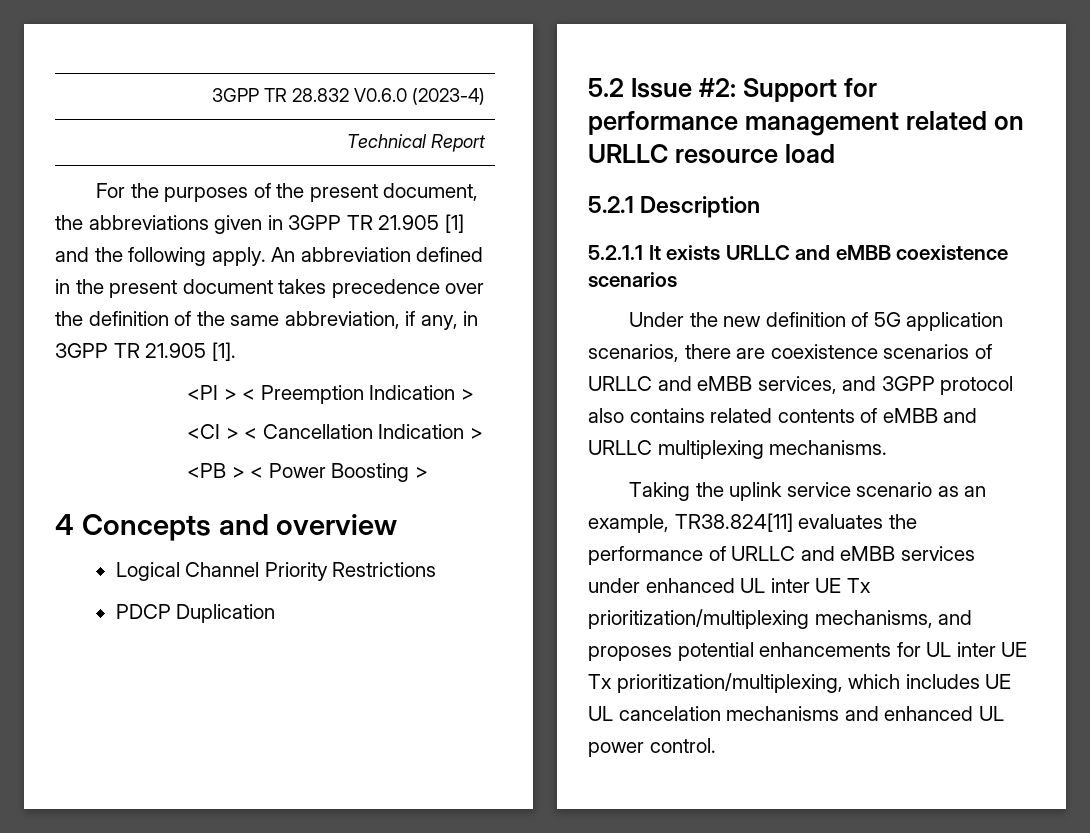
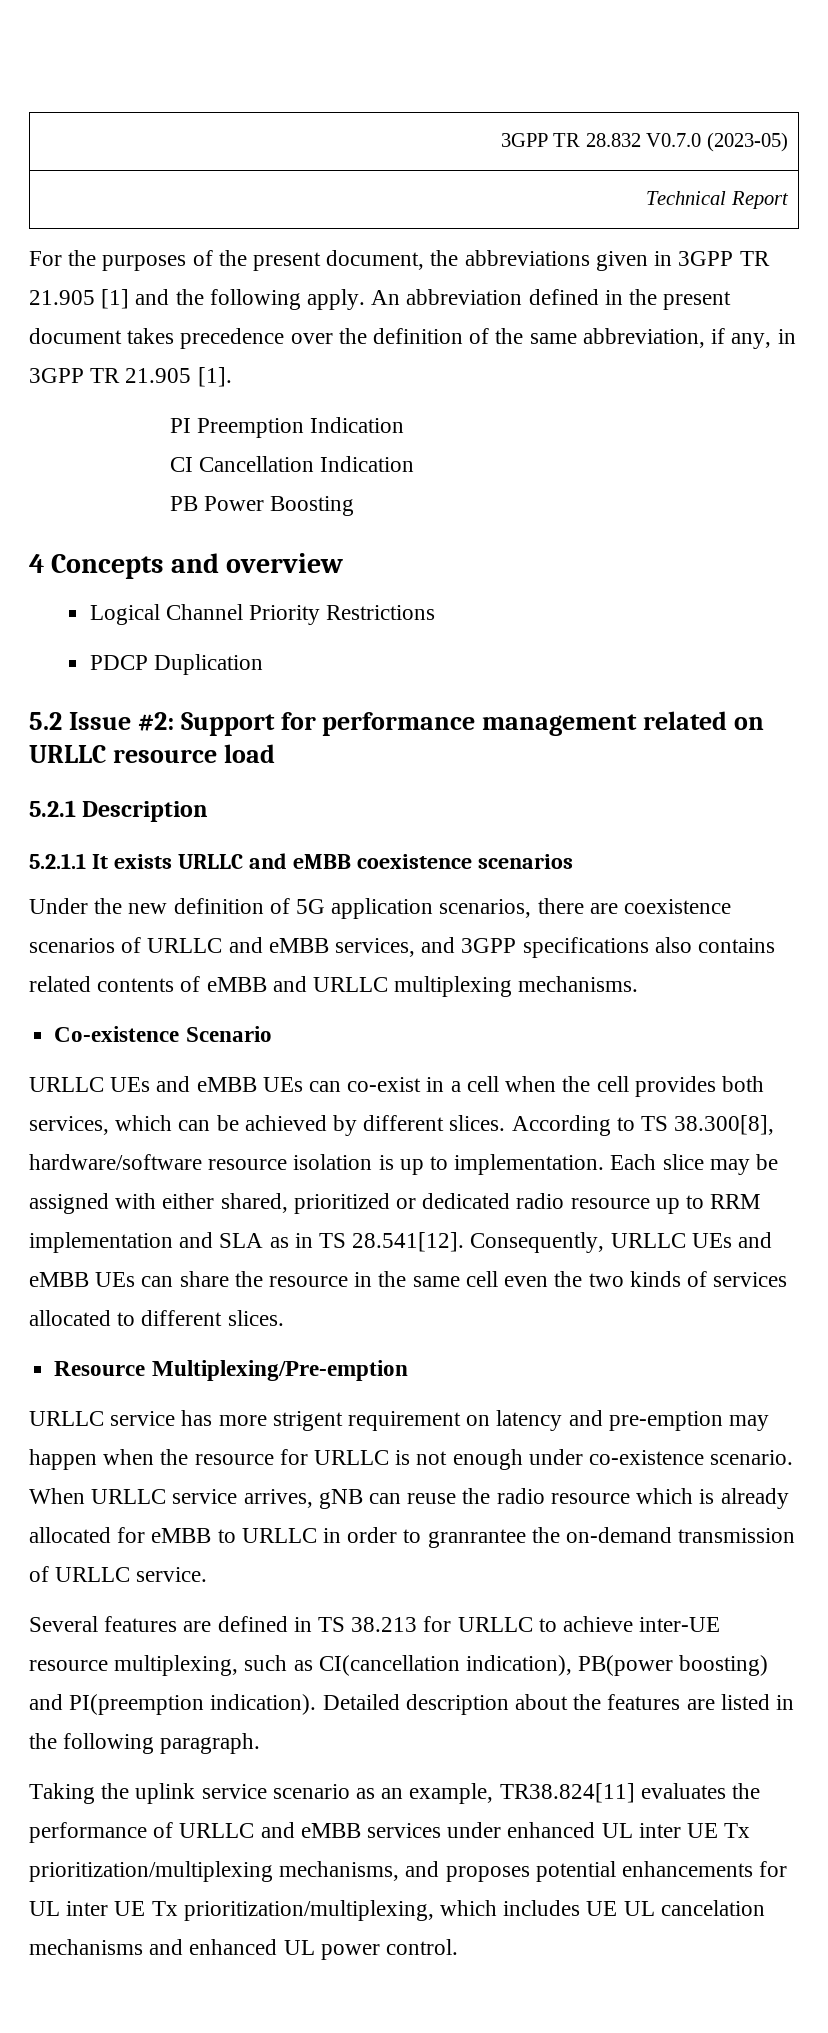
- 3GPP TR 28.832 V0.6.0 (2023-4)
+ 3GPP TR 28.832 V0.7.0 (2023-05)
- <PI > < Preemption Indication >
- <CI > < Cancellation Indication >
- <PB > < Power Boosting >
+ PI Preemption Indication
+ CI Cancellation Indication
+ PB Power Boosting
- Under the new definition of 5G application scenarios, there are coexistence scenarios of URLLC and eMBB services, and 3GPP protocol also contains related contents of eMBB and URLLC multiplexing mechanisms.
+ Under the new definition of 5G application scenarios, there are coexistence scenarios of URLLC and eMBB services, and 3GPP specifications also contains related contents of eMBB and URLLC multiplexing mechanisms.
+ Co-existence Scenario
+ URLLC UEs and eMBB UEs can co-exist in a cell when the cell provides both services, which can be achieved by different slices. According to TS 38.300[8], hardware/software resource isolation is up to implementation. Each slice may be assigned with either shared, prioritized or dedicated radio resource up to RRM implementation and SLA as in TS 28.541[12]. Consequently, URLLC UEs and eMBB UEs can share the resource in the same cell even the two kinds of services allocated to different slices.
+ Resource Multiplexing/Pre-emption
+ URLLC service has more strigent requirement on latency and pre-emption may happen when the resource for URLLC is not enough under co-existence scenario. When URLLC service arrives, gNB can reuse the radio resource which is already allocated for eMBB to URLLC in order to granrantee the on-demand transmission of URLLC service.
+ Several features are defined in TS 38.213 for URLLC to achieve inter-UE resource multiplexing, such as CI(cancellation indication), PB(power boosting) and PI(preemption indication). Detailed description about the features are listed in the following paragraph.

